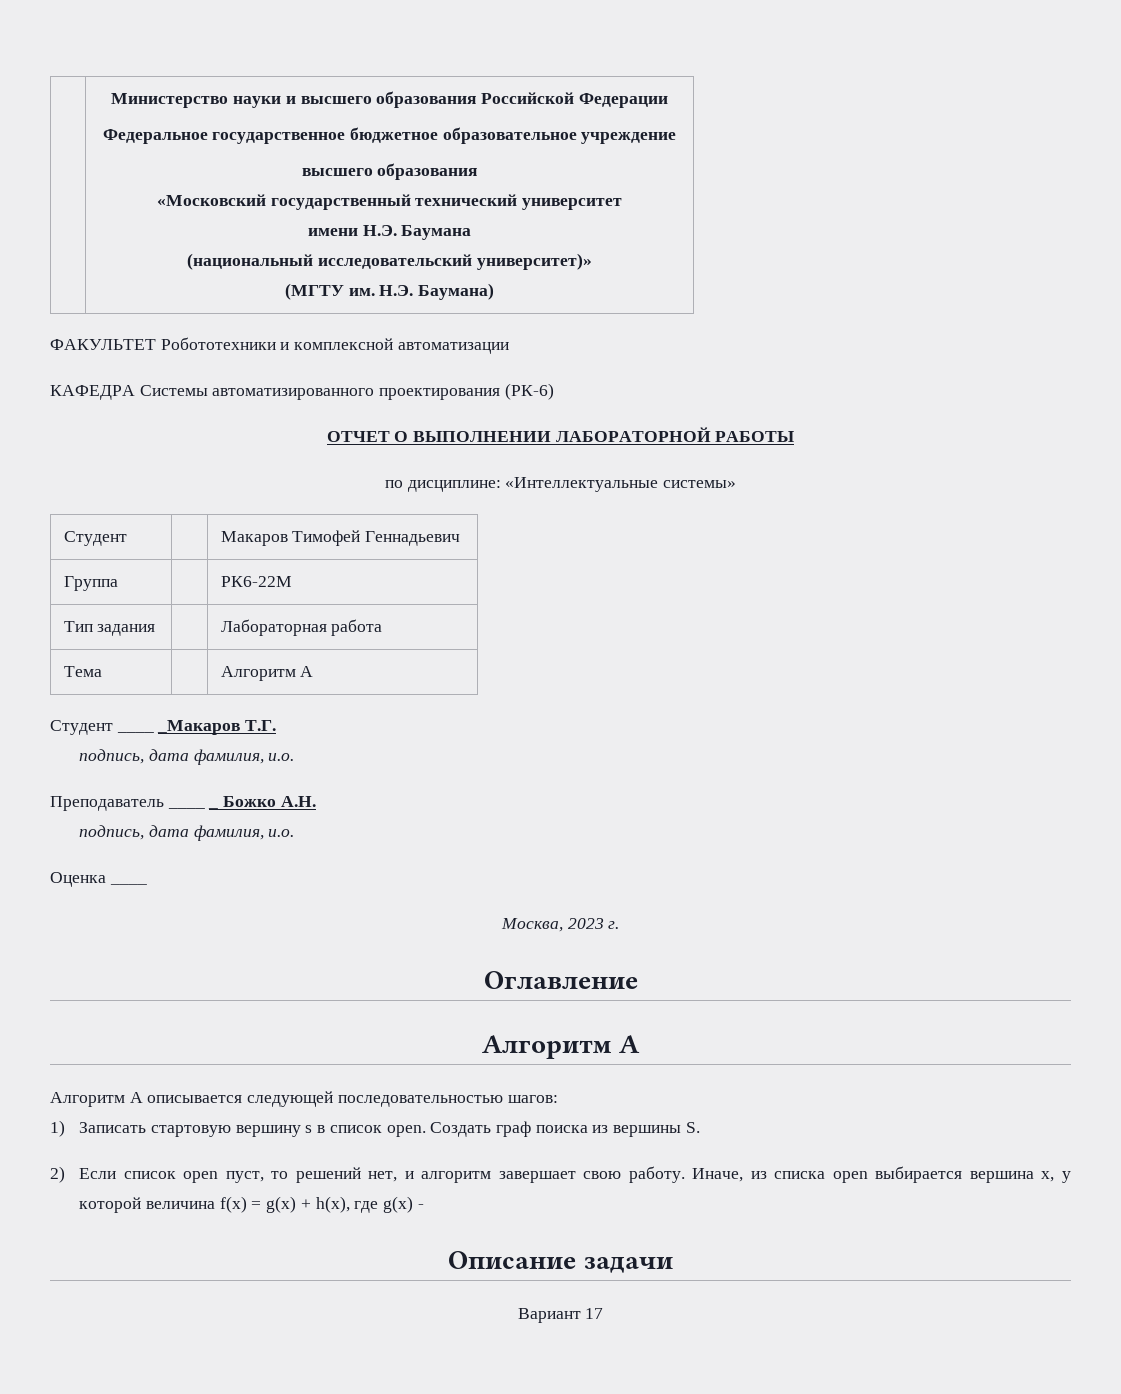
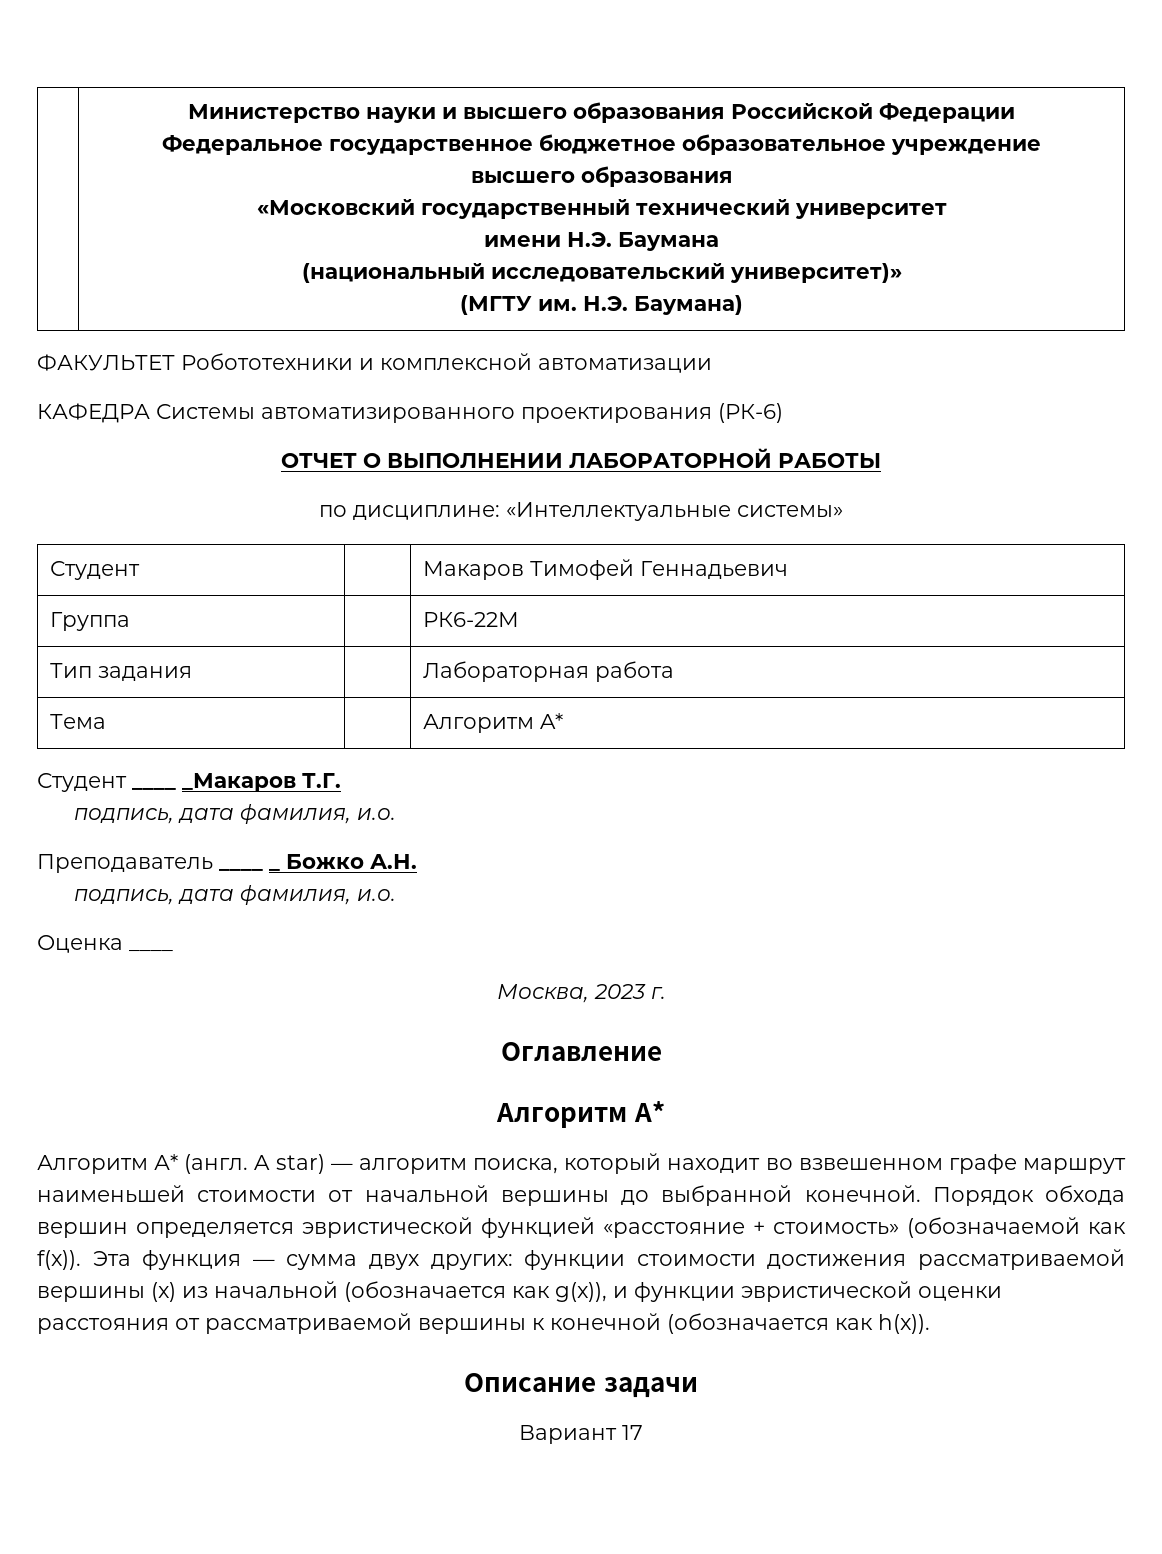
- Тема | | Алгоритм A
+ Тема | | Алгоритм A*
  Оглавление
- Алгоритм А
- Алгоритм А описывается следующей последовательностью шагов:
- 1) Записать стартовую вершину s в список open. Создать граф поиска из вершины S.
- 2) Если список open пуст, то решений нет, и алгоритм завершает свою работу. Иначе, из списка open выбирается вершина x, у которой величина f(x) = g(x) + h(x), где g(x) -
+ Алгоритм А*
+ Алгоритм А* (англ. A star) — алгоритм поиска, который находит во взвешенном графе маршрут наименьшей стоимости от начальной вершины до выбранной конечной. Порядок обхода вершин определяется эвристической функцией «расстояние + стоимость» (обозначаемой как f(x)). Эта функция — сумма двух других: функции стоимости достижения рассматриваемой вершины (x) из начальной (обозначается как g(x)), и функции эвристической оценки расстояния от рассматриваемой вершины к конечной (обозначается как h(x)).

